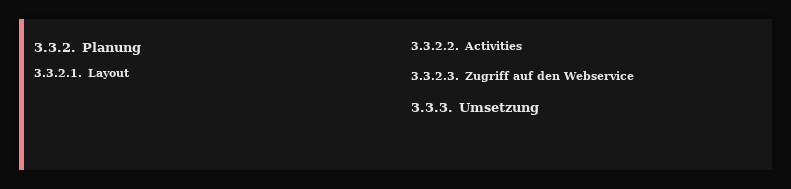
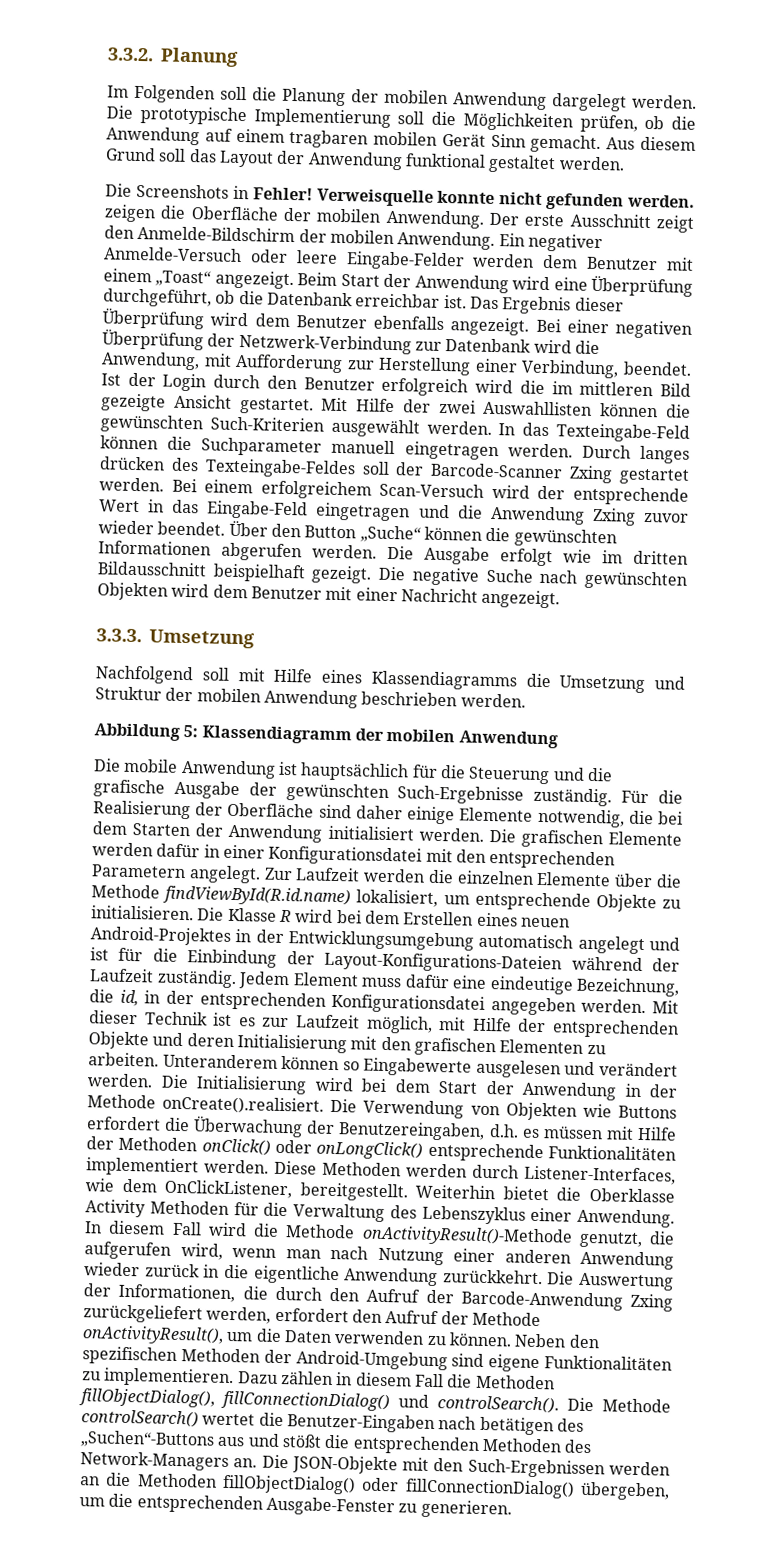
- 3.3.2.1. Layout
- 3.3.2.2. Activities
- 3.3.2.3. Zugriff auf den Webservice
+ Im Folgenden soll die Planung der mobilen Anwendung dargelegt werden. Die prototypische Implementierung soll die Möglichkeiten prüfen, ob die Anwendung auf einem tragbaren mobilen Gerät Sinn gemacht. Aus diesem Grund soll das Layout der Anwendung funktional gestaltet werden.
+ Die Screenshots in Fehler! Verweisquelle konnte nicht gefunden werden. zeigen die Oberfläche der mobilen Anwendung. Der erste Ausschnitt zeigt den Anmelde-Bildschirm der mobilen Anwendung. Ein negativer Anmelde-Versuch oder leere Eingabe-Felder werden dem Benutzer mit einem „Toast“ angezeigt. Beim Start der Anwendung wird eine Überprüfung durchgeführt, ob die Datenbank erreichbar ist. Das Ergebnis dieser Überprüfung wird dem Benutzer ebenfalls angezeigt. Bei einer negativen Überprüfung der Netzwerk-Verbindung zur Datenbank wird die Anwendung, mit Aufforderung zur Herstellung einer Verbindung, beendet. Ist der Login durch den Benutzer erfolgreich wird die im mittleren Bild gezeigte Ansicht gestartet. Mit Hilfe der zwei Auswahllisten können die gewünschten Such-Kriterien ausgewählt werden. In das Texteingabe-Feld können die Suchparameter manuell eingetragen werden. Durch langes drücken des Texteingabe-Feldes soll der Barcode-Scanner Zxing gestartet werden. Bei einem erfolgreichem Scan-Versuch wird der entsprechende Wert in das Eingabe-Feld eingetragen und die Anwendung Zxing zuvor wieder beendet. Über den Button „Suche“ können die gewünschten Informationen abgerufen werden. Die Ausgabe erfolgt wie im dritten Bildausschnitt beispielhaft gezeigt. Die negative Suche nach gewünschten Objekten wird dem Benutzer mit einer Nachricht angezeigt.
  3.3.3. Umsetzung
+ Nachfolgend soll mit Hilfe eines Klassendiagramms die Umsetzung und Struktur der mobilen Anwendung beschrieben werden.
+ Abbildung 5: Klassendiagramm der mobilen Anwendung
+ Die mobile Anwendung ist hauptsächlich für die Steuerung und die grafische Ausgabe der gewünschten Such-Ergebnisse zuständig. Für die Realisierung der Oberfläche sind daher einige Elemente notwendig, die bei dem Starten der Anwendung initialisiert werden. Die grafischen Elemente werden dafür in einer Konfigurationsdatei mit den entsprechenden Parametern angelegt. Zur Laufzeit werden die einzelnen Elemente über die Methode findViewById(R.id.name) lokalisiert, um entsprechende Objekte zu initialisieren. Die Klasse R wird bei dem Erstellen eines neuen Android-Projektes in der Entwicklungsumgebung automatisch angelegt und ist für die Einbindung der Layout-Konfigurations-Dateien während der Laufzeit zuständig. Jedem Element muss dafür eine eindeutige Bezeichnung, die id, in der entsprechenden Konfigurationsdatei angegeben werden. Mit dieser Technik ist es zur Laufzeit möglich, mit Hilfe der entsprechenden Objekte und deren Initialisierung mit den grafischen Elementen zu arbeiten. Unteranderem können so Eingabewerte ausgelesen und verändert werden. Die Initialisierung wird bei dem Start der Anwendung in der Methode onCreate().realisiert. Die Verwendung von Objekten wie Buttons erfordert die Überwachung der Benutzereingaben, d.h. es müssen mit Hilfe der Methoden onClick() oder onLongClick() entsprechende Funktionalitäten implementiert werden. Diese Methoden werden durch Listener-Interfaces, wie dem OnClickListener, bereitgestellt. Weiterhin bietet die Oberklasse Activity Methoden für die Verwaltung des Lebenszyklus einer Anwendung. In diesem Fall wird die Methode onActivityResult()-Methode genutzt, die aufgerufen wird, wenn man nach Nutzung einer anderen Anwendung wieder zurück in die eigentliche Anwendung zurückkehrt. Die Auswertung der Informationen, die durch den Aufruf der Barcode-Anwendung Zxing zurückgeliefert werden, erfordert den Aufruf der Methode onActivityResult(), um die Daten verwenden zu können. Neben den spezifischen Methoden der Android-Umgebung sind eigene Funktionalitäten zu implementieren. Dazu zählen in diesem Fall die Methoden fillObjectDialog(), fillConnectionDialog() und controlSearch(). Die Methode controlSearch() wertet die Benutzer-Eingaben nach betätigen des „Suchen“-Buttons aus und stößt die entsprechenden Methoden des Network-Managers an. Die JSON-Objekte mit den Such-Ergebnissen werden an die Methoden fillObjectDialog() oder fillConnectionDialog() übergeben, um die entsprechenden Ausgabe-Fenster zu generieren.

